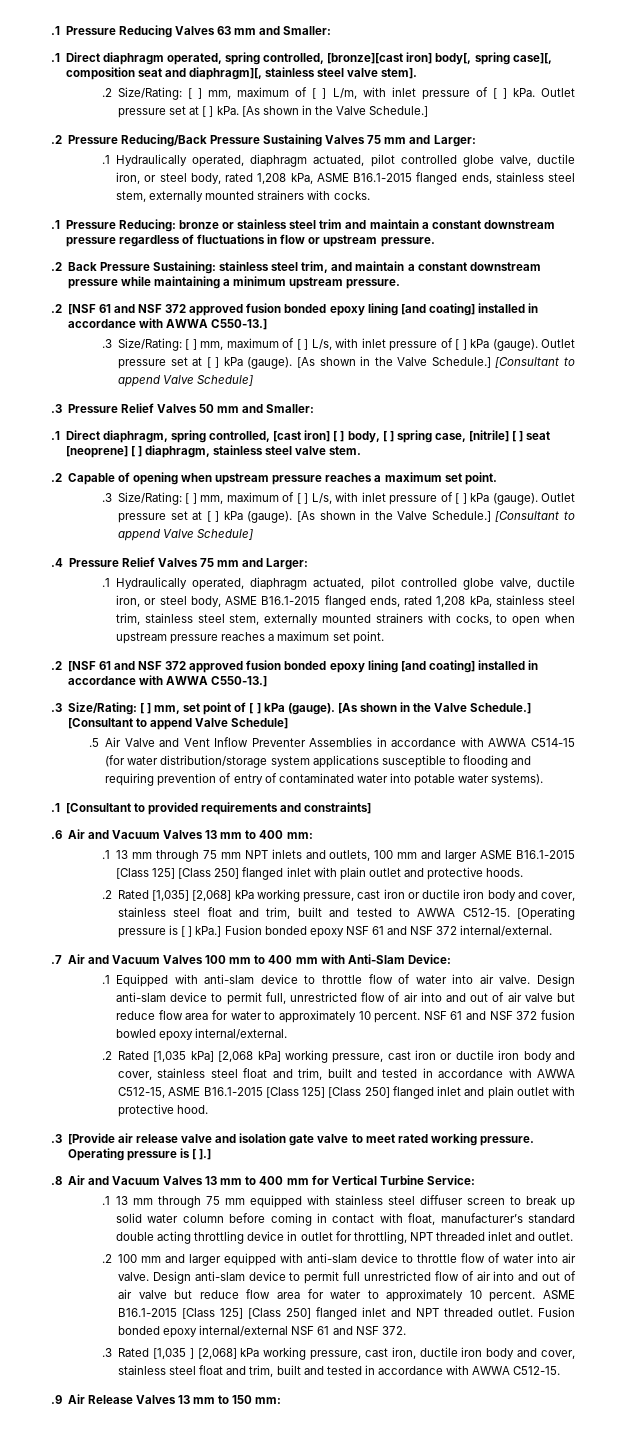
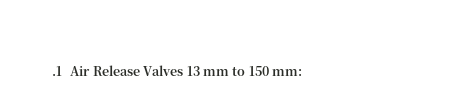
- .1 Pressure Reducing Valves 63 mm and Smaller:
- .1 Direct diaphragm operated, spring controlled, [bronze][cast iron] body[, spring case][, composition seat and diaphragm][, stainless steel valve stem].
- .2 Size/Rating: [ ] mm, maximum of [ ] L/m, with inlet pressure of [ ] kPa. Outlet pressure set at [ ] kPa. [As shown in the Valve Schedule.]
- .2 Pressure Reducing/Back Pressure Sustaining Valves 75 mm and Larger:
- .1 Hydraulically operated, diaphragm actuated, pilot controlled globe valve, ductile iron, or steel body, rated 1,208 kPa, ASME B16.1-2015 flanged ends, stainless steel stem, externally mounted strainers with cocks.
- .1 Pressure Reducing: bronze or stainless steel trim and maintain a constant downstream pressure regardless of fluctuations in flow or upstream pressure.
- .2 Back Pressure Sustaining: stainless steel trim, and maintain a constant downstream pressure while maintaining a minimum upstream pressure.
- .2 [NSF 61 and NSF 372 approved fusion bonded epoxy lining [and coating] installed in accordance with AWWA C550-13.]
- .3 Size/Rating: [ ] mm, maximum of [ ] L/s, with inlet pressure of [ ] kPa (gauge). Outlet pressure set at [ ] kPa (gauge). [As shown in the Valve Schedule.] [Consultant to append Valve Schedule]
- .3 Pressure Relief Valves 50 mm and Smaller:
- .1 Direct diaphragm, spring controlled, [cast iron] [ ] body, [ ] spring case, [nitrile] [ ] seat [neoprene] [ ] diaphragm, stainless steel valve stem.
- .2 Capable of opening when upstream pressure reaches a maximum set point.
- .3 Size/Rating: [ ] mm, maximum of [ ] L/s, with inlet pressure of [ ] kPa (gauge). Outlet pressure set at [ ] kPa (gauge). [As shown in the Valve Schedule.] [Consultant to append Valve Schedule]
- .4 Pressure Relief Valves 75 mm and Larger:
- .1 Hydraulically operated, diaphragm actuated, pilot controlled globe valve, ductile iron, or steel body, ASME B16.1-2015 flanged ends, rated 1,208 kPa, stainless steel trim, stainless steel stem, externally mounted strainers with cocks, to open when upstream pressure reaches a maximum set point.
- .2 [NSF 61 and NSF 372 approved fusion bonded epoxy lining [and coating] installed in accordance with AWWA C550-13.]
- .3 Size/Rating: [ ] mm, set point of [ ] kPa (gauge). [As shown in the Valve Schedule.] [Consultant to append Valve Schedule]
- .5 Air Valve and Vent Inflow Preventer Assemblies in accordance with AWWA C514-15 (for water distribution/storage system applications susceptible to flooding and requiring prevention of entry of contaminated water into potable water systems).
- .1 [Consultant to provided requirements and constraints]
- .6 Air and Vacuum Valves 13 mm to 400 mm:
- .1 13 mm through 75 mm NPT inlets and outlets, 100 mm and larger ASME B16.1-2015 [Class 125] [Class 250] flanged inlet with plain outlet and protective hoods.
- .2 Rated [1,035] [2,068] kPa working pressure, cast iron or ductile iron body and cover, stainless steel float and trim, built and tested to AWWA C512-15. [Operating pressure is [ ] kPa.] Fusion bonded epoxy NSF 61 and NSF 372 internal/external.
- .7 Air and Vacuum Valves 100 mm to 400 mm with Anti-Slam Device:
- .1 Equipped with anti-slam device to throttle flow of water into air valve. Design anti-slam device to permit full, unrestricted flow of air into and out of air valve but reduce flow area for water to approximately 10 percent. NSF 61 and NSF 372 fusion bowled epoxy internal/external.
- .2 Rated [1,035 kPa] [2,068 kPa] working pressure, cast iron or ductile iron body and cover, stainless steel float and trim, built and tested in accordance with AWWA C512-15, ASME B16.1-2015 [Class 125] [Class 250] flanged inlet and plain outlet with protective hood.
- .3 [Provide air release valve and isolation gate valve to meet rated working pressure. Operating pressure is [ ].]
- .8 Air and Vacuum Valves 13 mm to 400 mm for Vertical Turbine Service:
- .1 13 mm through 75 mm equipped with stainless steel diffuser screen to break up solid water column before coming in contact with float, manufacturer’s standard double acting throttling device in outlet for throttling, NPT threaded inlet and outlet.
- .2 100 mm and larger equipped with anti-slam device to throttle flow of water into air valve. Design anti-slam device to permit full unrestricted flow of air into and out of air valve but reduce flow area for water to approximately 10 percent. ASME B16.1-2015 [Class 125] [Class 250] flanged inlet and NPT threaded outlet. Fusion bonded epoxy internal/external NSF 61 and NSF 372.
- .3 Rated [1,035 ] [2,068] kPa working pressure, cast iron, ductile iron body and cover, stainless steel float and trim, built and tested in accordance with AWWA C512-15.
- .9 Air Release Valves 13 mm to 150 mm:
+ .1 Air Release Valves 13 mm to 150 mm:

